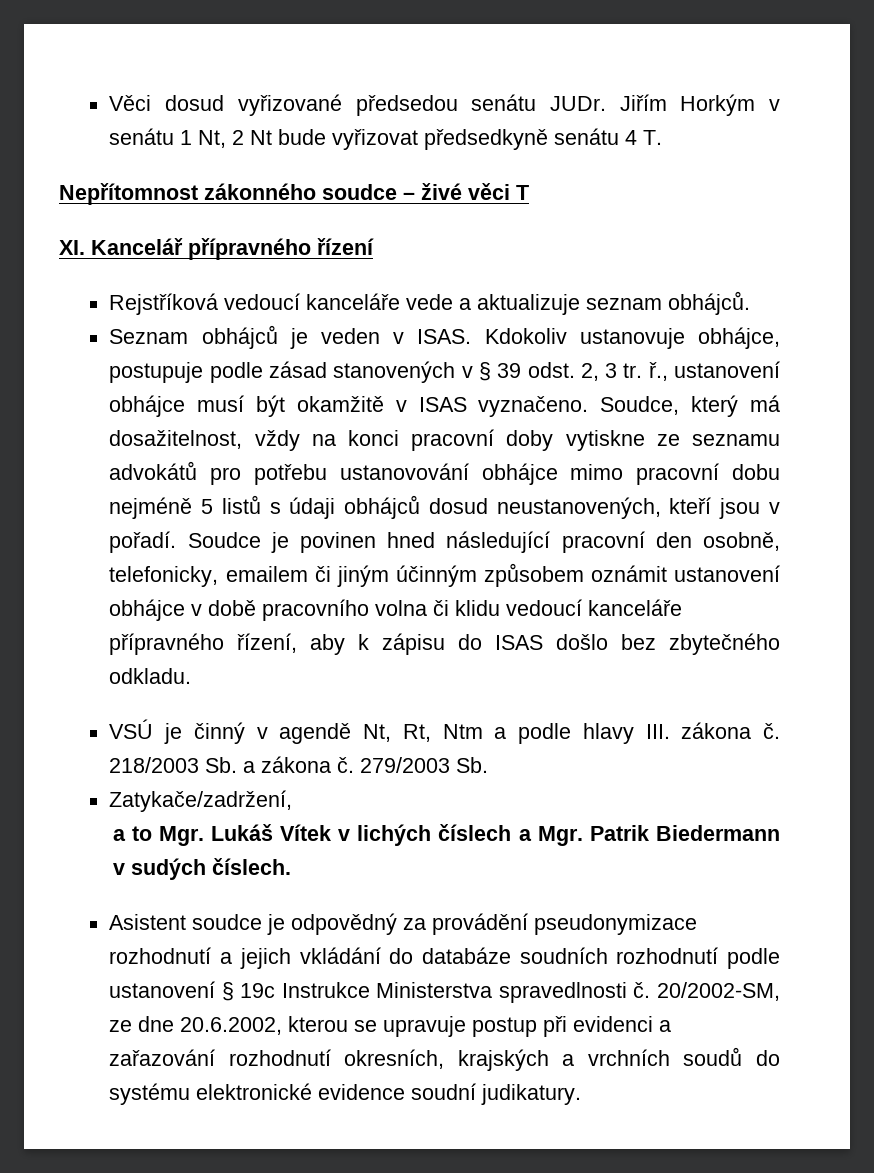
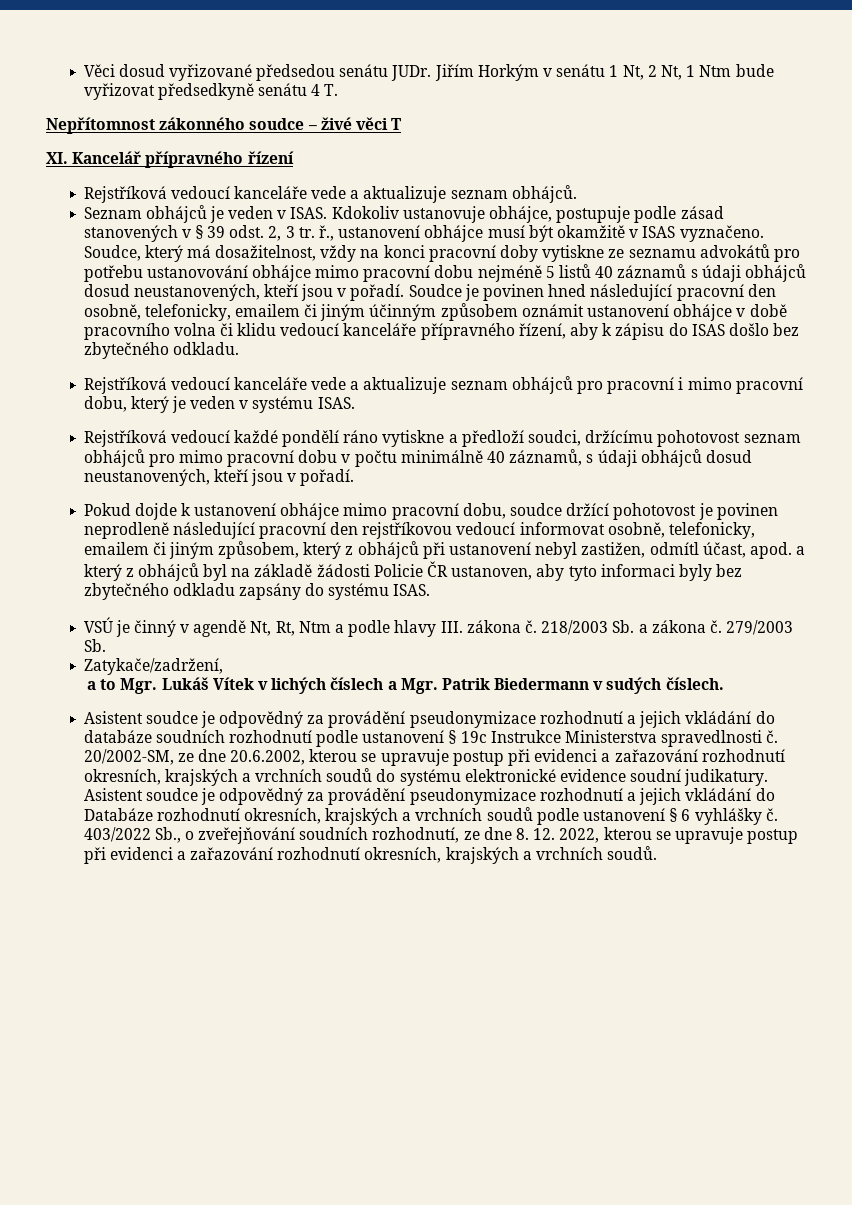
- Jiřím Horkým v senátu 1 Nt, 2 Nt bude vyřizovat předsedkyně senátu 4 T.
+ Jiřím Horkým v senátu 1 Nt, 2 Nt, 1 Ntm bude vyřizovat předsedkyně senátu 4 T.
- Soudce, který má dosažitelnost, vždy na konci pracovní doby vytiskne ze seznamu advokátů pro potřebu ustanovování obhájce mimo pracovní dobu nejméně 5 listů s údaji obhájců dosud neustanovených, kteří jsou v pořadí.
+ Soudce, který má dosažitelnost, vždy na konci pracovní doby vytiskne ze seznamu advokátů pro potřebu ustanovování obhájce mimo pracovní dobu nejméně 5 listů 40 záznamů s údaji obhájců dosud neustanovených, kteří jsou v pořadí.
+ Rejstříková vedoucí kanceláře vede a aktualizuje seznam obhájců pro pracovní i mimo pracovní dobu, který je veden v systému ISAS.
+ Rejstříková vedoucí každé pondělí ráno vytiskne a předloží soudci, držícímu pohotovost seznam obhájců pro mimo pracovní dobu v počtu minimálně 40 záznamů, s údaji obhájců dosud neustanovených, kteří jsou v pořadí.
+ Pokud dojde k ustanovení obhájce mimo pracovní dobu, soudce držící pohotovost je povinen neprodleně následující pracovní den rejstříkovou vedoucí informovat osobně, telefonicky, emailem či jiným způsobem, který z obhájců při ustanovení nebyl zastižen, odmítl účast, apod. a který z obhájců byl na základě žádosti Policie ČR ustanoven, aby tyto informaci byly bez zbytečného odkladu zapsány do systému ISAS.
+ Asistent soudce je odpovědný za provádění pseudonymizace rozhodnutí a jejich vkládání do Databáze rozhodnutí okresních, krajských a vrchních soudů podle ustanovení § 6 vyhlášky č. 403/2022 Sb., o zveřejňování soudních rozhodnutí, ze dne 8. 12. 2022, kterou se upravuje postup při evidenci a zařazování rozhodnutí okresních, krajských a vrchních soudů.

